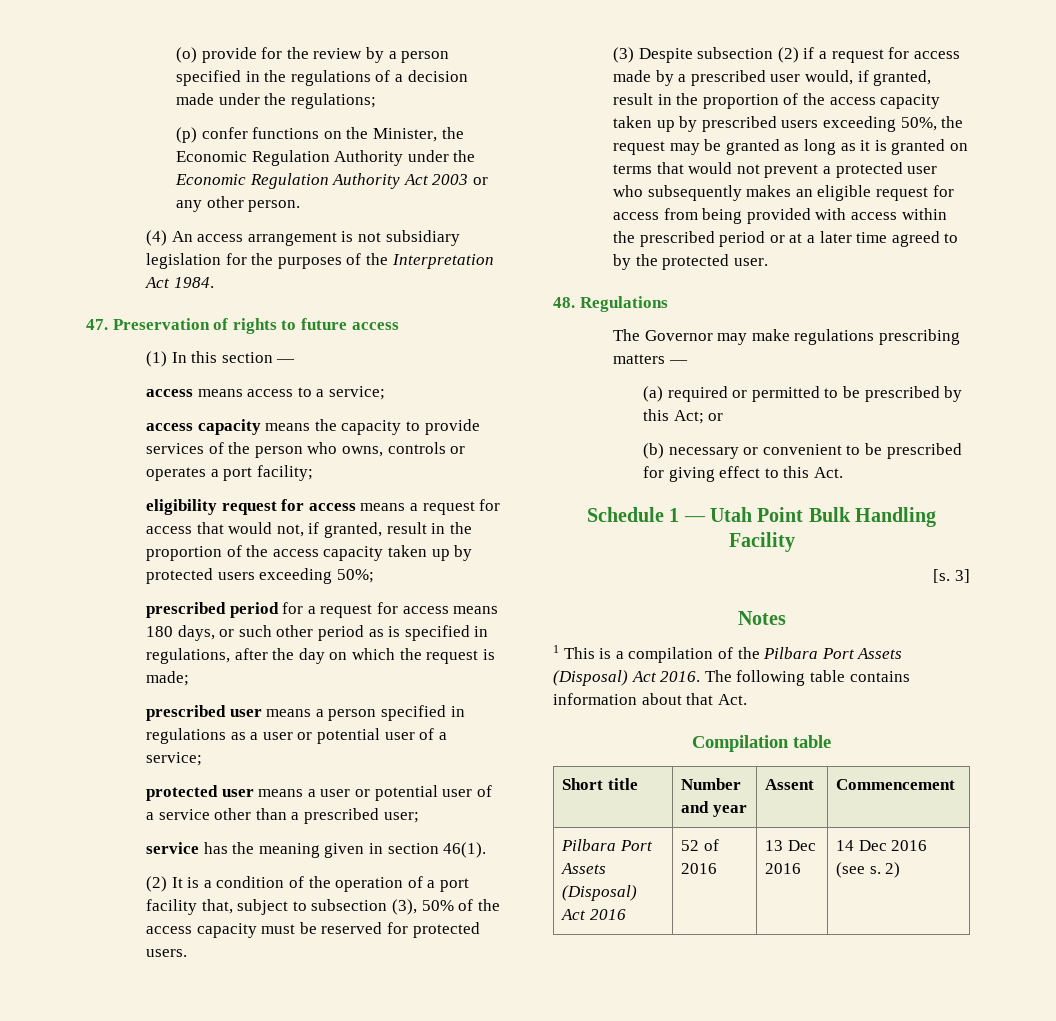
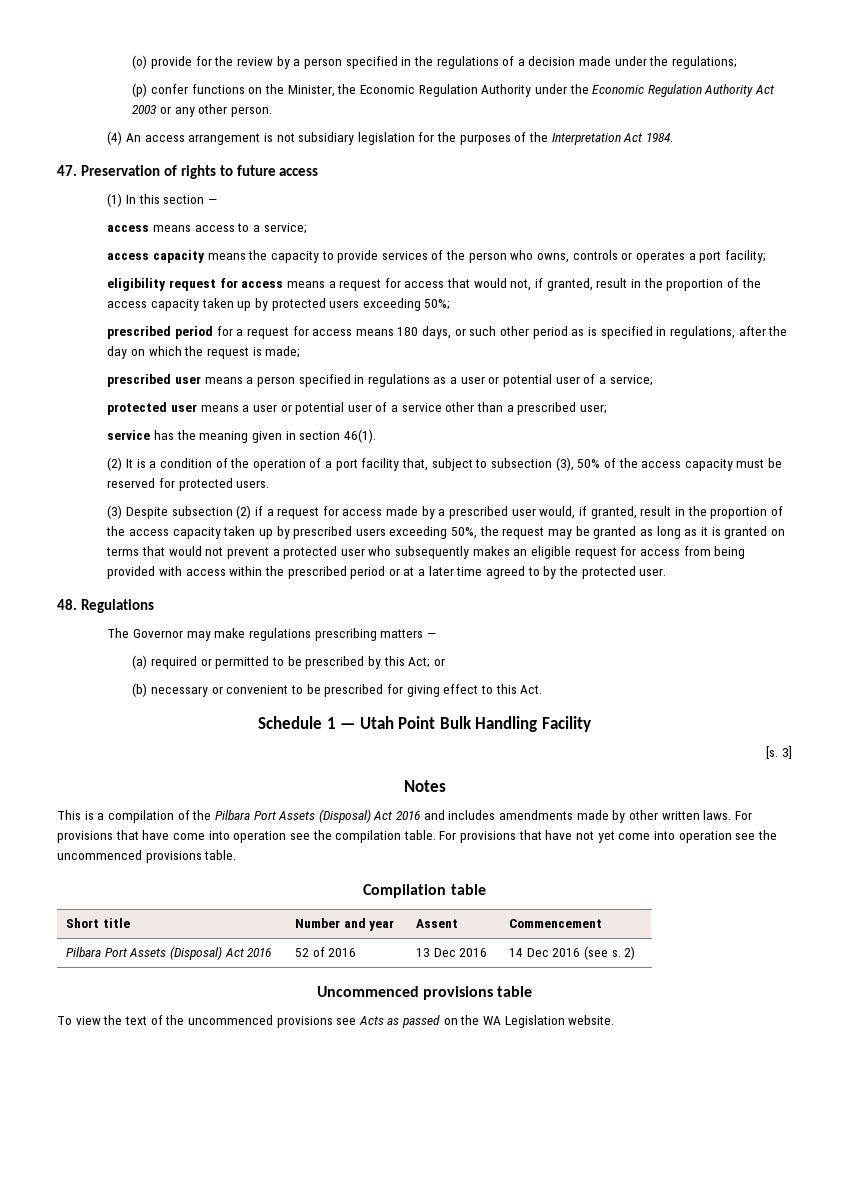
- 1 This is a compilation of the Pilbara Port Assets (Disposal) Act 2016. The following table contains information about that Act.
+ This is a compilation of the Pilbara Port Assets (Disposal) Act 2016 and includes amendments made by other written laws. For provisions that have come into operation see the compilation table. For provisions that have not yet come into operation see the uncommenced provisions table.
+ Uncommenced provisions table
+ To view the text of the uncommenced provisions see Acts as passed on the WA Legislation website.

